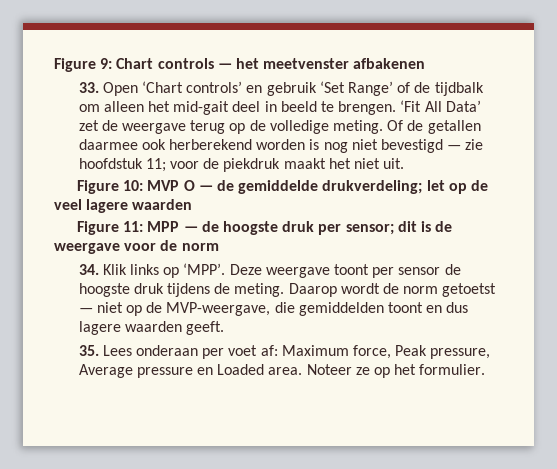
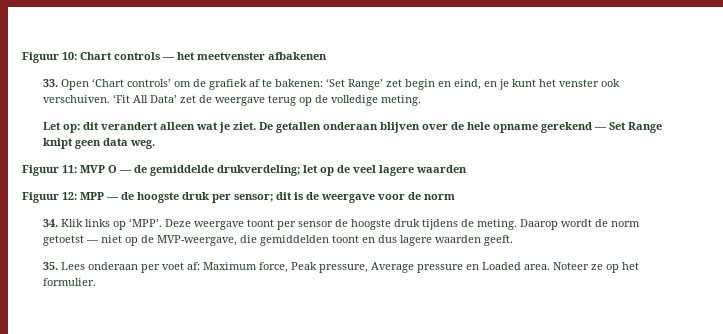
- Figure 9: Chart controls — het meetvenster afbakenen
+ Figuur 10: Chart controls — het meetvenster afbakenen
- 33. Open ‘Chart controls’ en gebruik ‘Set Range’ of de tijdbalk om alleen het mid-gait deel in beeld te brengen.
+ 33. Open ‘Chart controls’ om de grafiek af te bakenen: ‘Set Range’ zet begin en eind, en je kunt het venster ook verschuiven.
- ‘Fit All Data’ zet de weergave terug op de volledige meting. Of de getallen daarmee ook herberekend worden is nog niet bevestigd — zie hoofdstuk 11; voor de piekdruk maakt het niet uit.
- Figure 10: MVP O — de gemiddelde drukverdeling; let op de veel lagere waarden
+ ‘Fit All Data’ zet de weergave terug op de volledige meting.
+ Let op: dit verandert alleen wat je ziet. De getallen onderaan blijven over de hele opname gerekend — Set Range knipt geen data weg.
+ Figuur 11: MVP O — de gemiddelde drukverdeling; let op de veel lagere waarden
- Figure 11: MPP — de hoogste druk per sensor; dit is de weergave voor de norm
+ Figuur 12: MPP — de hoogste druk per sensor; dit is de weergave voor de norm

